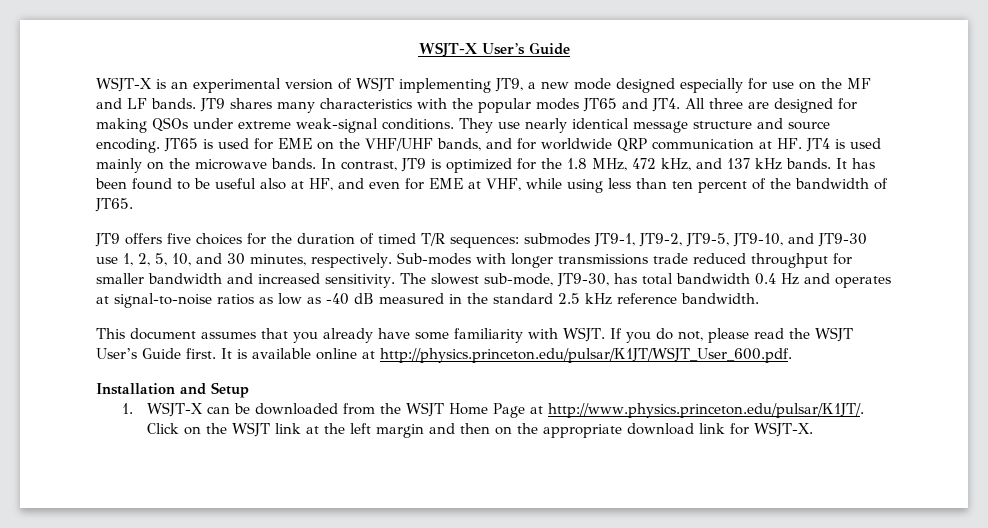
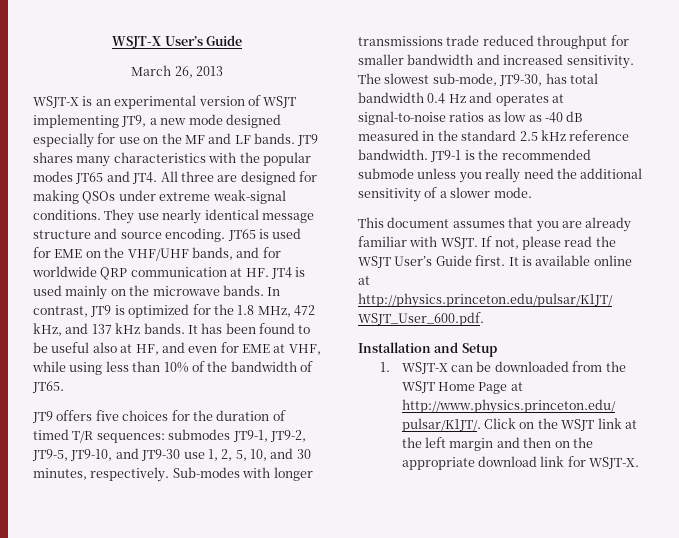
+ March 26, 2013
- It has been found to be useful also at HF, and even for EME at VHF, while using less than ten percent of the bandwidth of JT65.
+ It has been found to be useful also at HF, and even for EME at VHF, while using less than 10% of the bandwidth of JT65.
+ JT9-1 is the recommended submode unless you really need the additional sensitivity of a slower mode.
- This document assumes that you already have some familiarity with WSJT.
+ This document assumes that you are already familiar with WSJT.
- If you do not, please read the WSJT User’s Guide first.
+ If not, please read the WSJT User’s Guide first.

